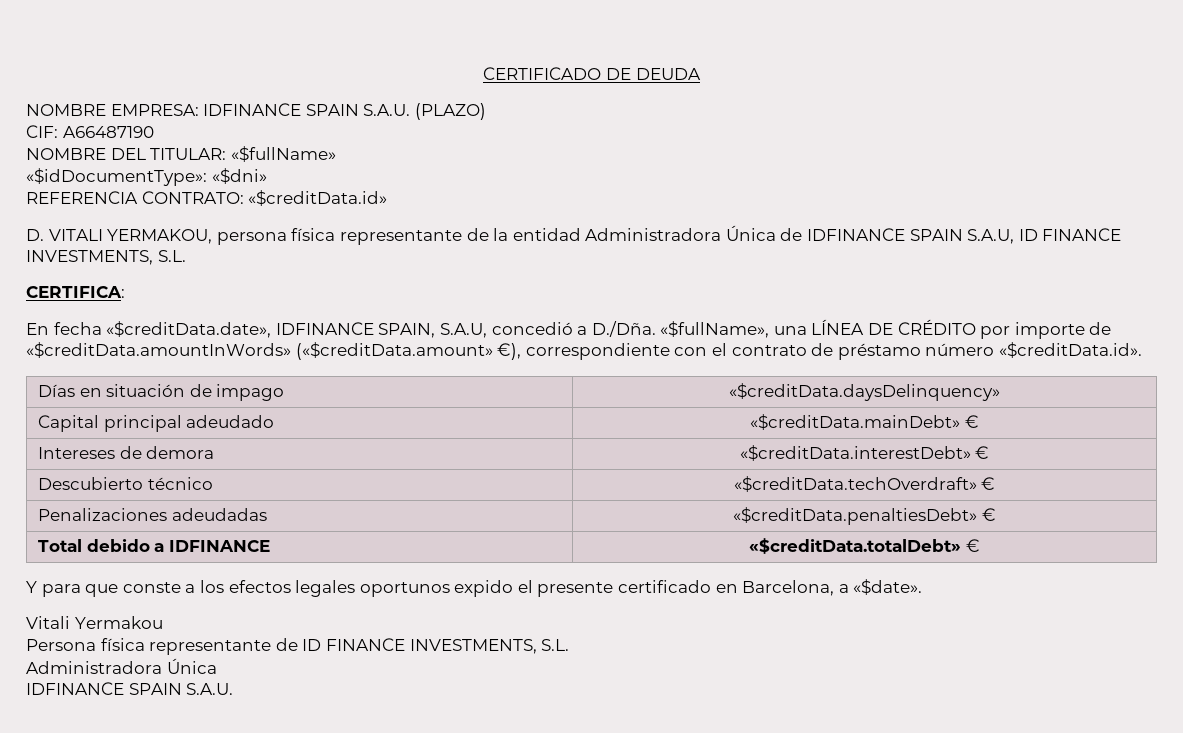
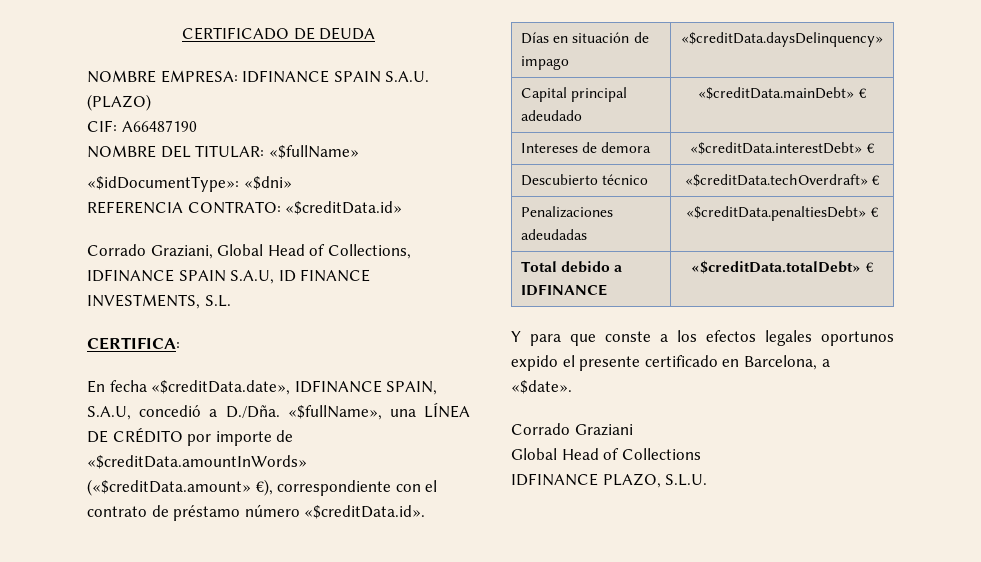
- D. VITALI YERMAKOU, persona física representante de la entidad Administradora Única de IDFINANCE SPAIN S.A.U, ID FINANCE INVESTMENTS, S.L.
+ Corrado Graziani, Global Head of Collections, IDFINANCE SPAIN S.A.U, ID FINANCE INVESTMENTS, S.L.
- Vitali Yermakou
- Persona física representante de ID FINANCE INVESTMENTS, S.L.
- Administradora Única
- IDFINANCE SPAIN S.A.U.
+ Corrado Graziani
+ Global Head of Collections
+ IDFINANCE PLAZO, S.L.U.

